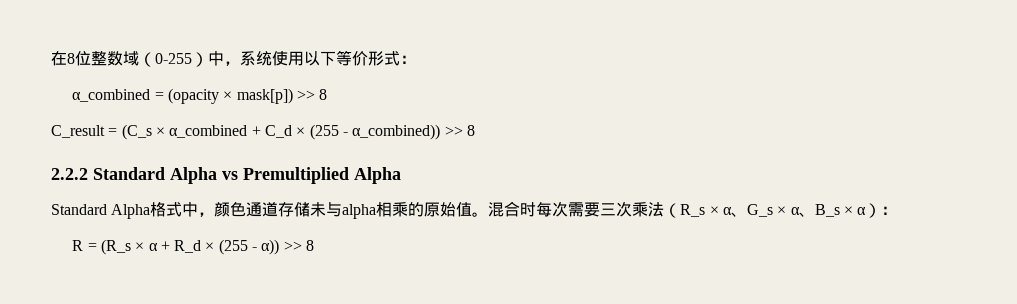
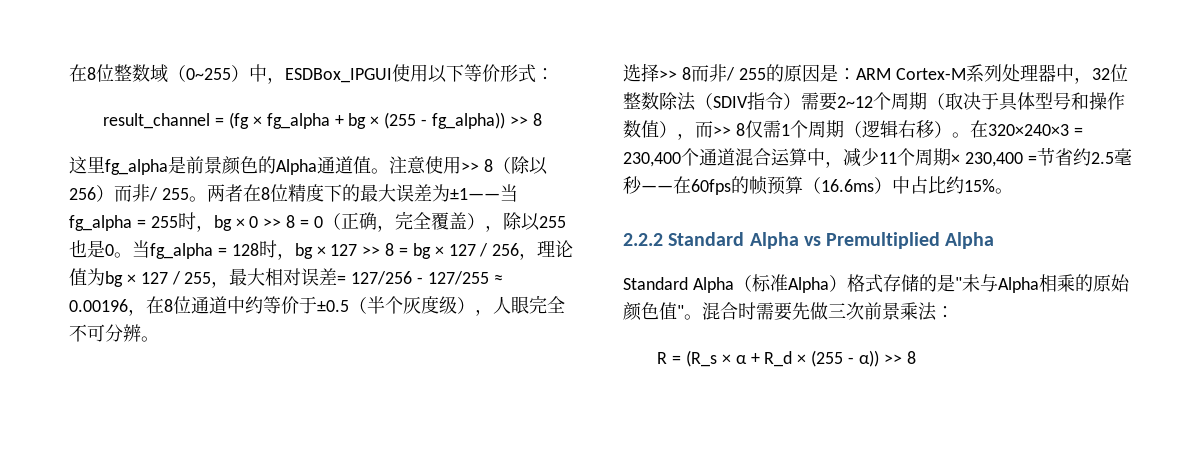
- 在8位整数域（0-255）中，系统使用以下等价形式：
+ 在8位整数域（0~255）中，ESDBox_IPGUI使用以下等价形式：
- α_combined = (opacity × mask[p]) >> 8
- C_result = (C_s × α_combined + C_d × (255 - α_combined)) >> 8
+ result_channel = (fg × fg_alpha + bg × (255 - fg_alpha)) >> 8
+ 这里fg_alpha是前景颜色的Alpha通道值。注意使用>> 8（除以256）而非/ 255。两者在8位精度下的最大误差为±1——当fg_alpha = 255时，bg × 0 >> 8 = 0（正确，完全覆盖），除以255也是0。当fg_alpha = 128时，bg × 127 >> 8 = bg × 127 / 256，理论值为bg × 127 / 255，最大相对误差= 127/256 - 127/255 ≈ 0.00196，在8位通道中约等价于±0.5（半个灰度级），人眼完全不可分辨。
+ 选择>> 8而非/ 255的原因是：ARM Cortex-M系列处理器中，32位整数除法（SDIV指令）需要2~12个周期（取决于具体型号和操作数值），而>> 8仅需1个周期（逻辑右移）。在320×240×3 = 230,400个通道混合运算中，减少11个周期× 230,400 =节省约2.5毫秒——在60fps的帧预算（16.6ms）中占比约15%。
- Standard Alpha格式中，颜色通道存储未与alpha相乘的原始值。混合时每次需要三次乘法（R_s × α、G_s × α、B_s × α）：
+ Standard Alpha（标准Alpha）格式存储的是"未与Alpha相乘的原始颜色值"。混合时需要先做三次前景乘法：

